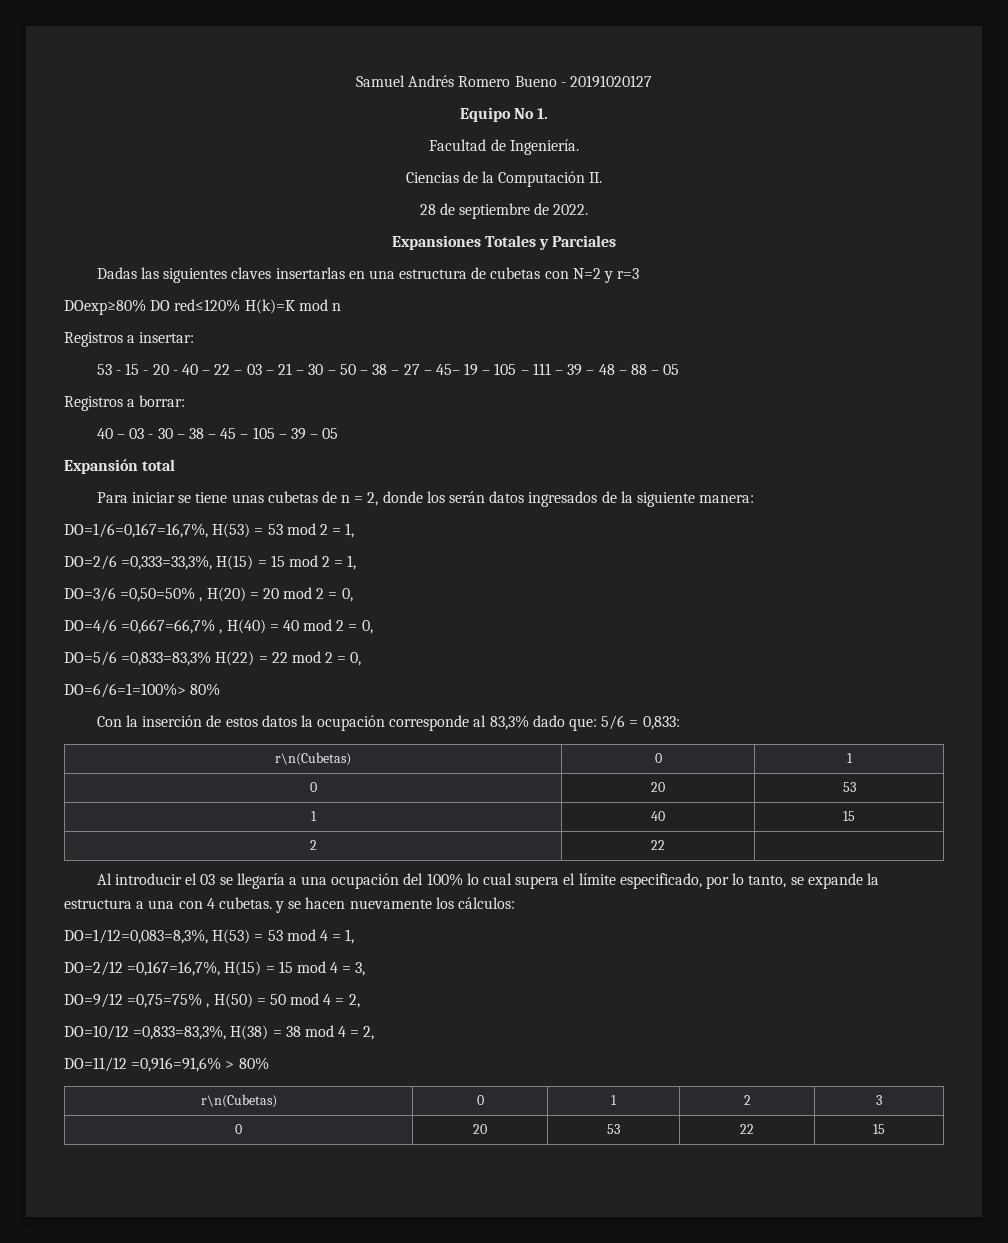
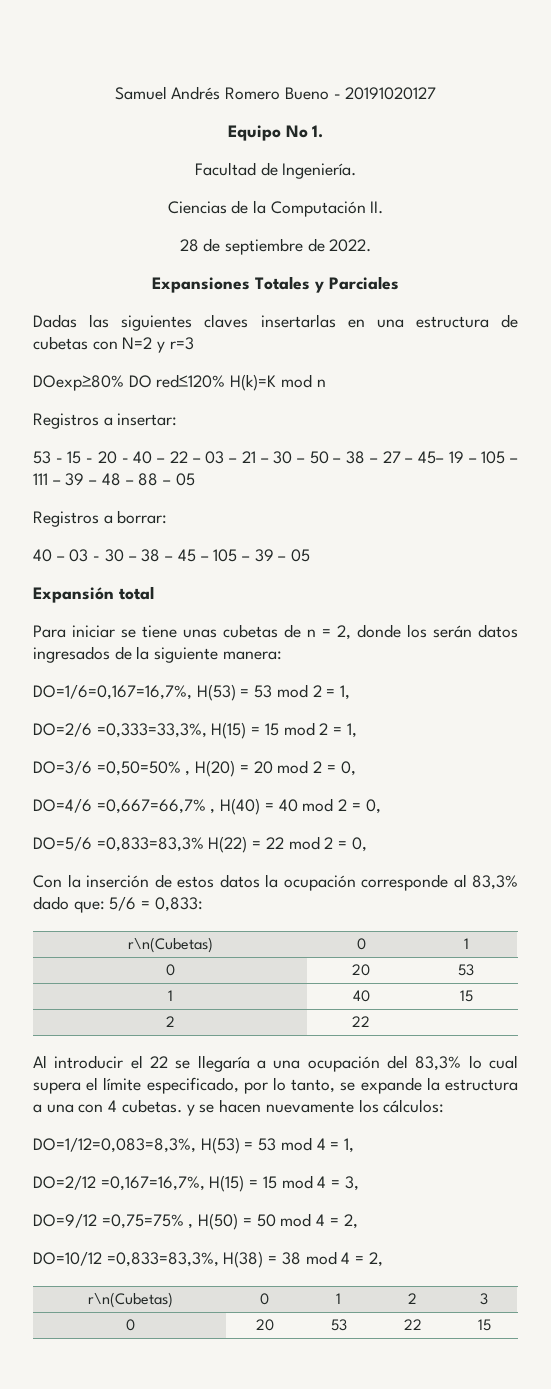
- DO=6/6=1=100%> 80%
- Al introducir el 03 se llegaría a una ocupación del 100% lo cual supera el límite especificado, por lo tanto, se expande la estructura a una con 4 cubetas. y se hacen nuevamente los cálculos:
+ Al introducir el 22 se llegaría a una ocupación del 83,3% lo cual supera el límite especificado, por lo tanto, se expande la estructura a una con 4 cubetas. y se hacen nuevamente los cálculos:
- DO=11/12 =0,916=91,6% > 80%

